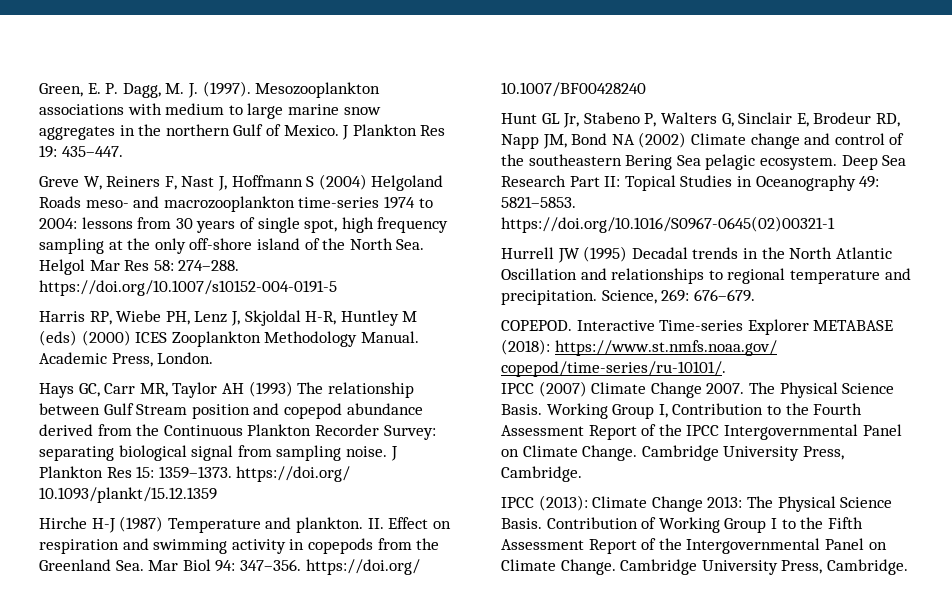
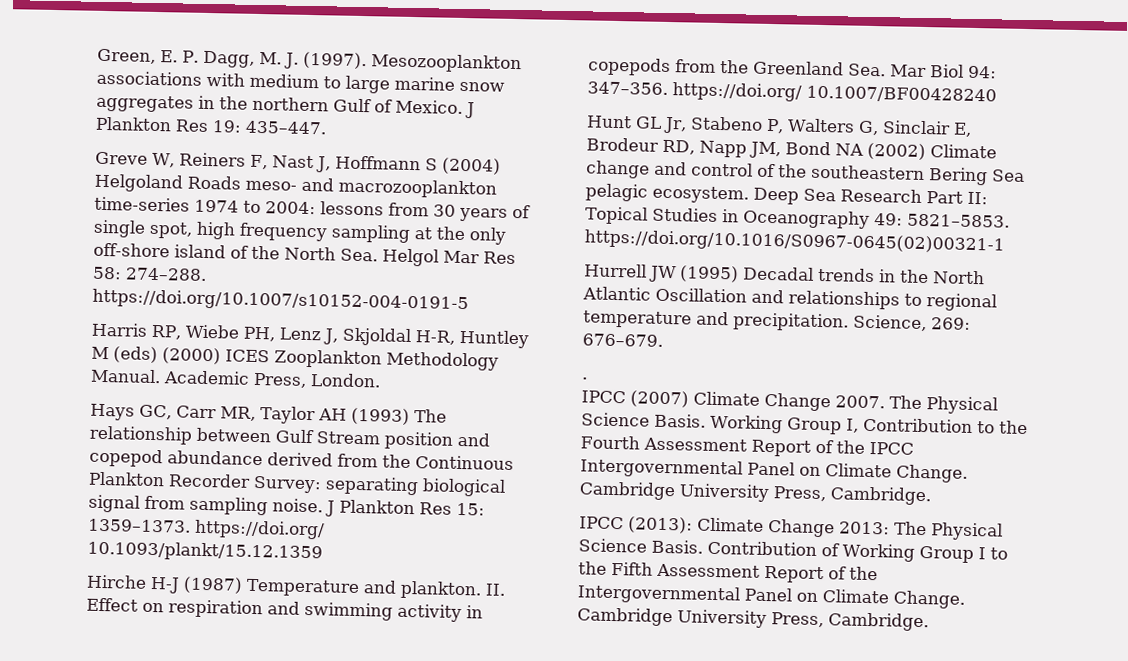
- COPEPOD. Interactive Time-series Explorer METABASE (2018): https://www.st.nmfs.noaa.gov/ copepod/time-series/ru-10101/.
+ .

